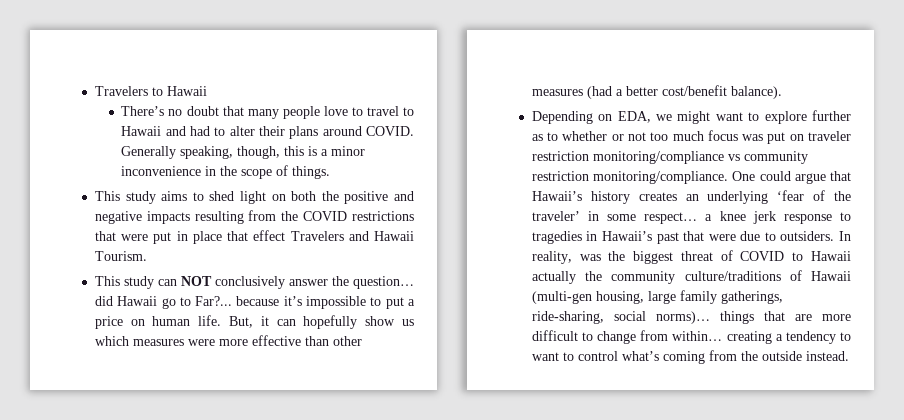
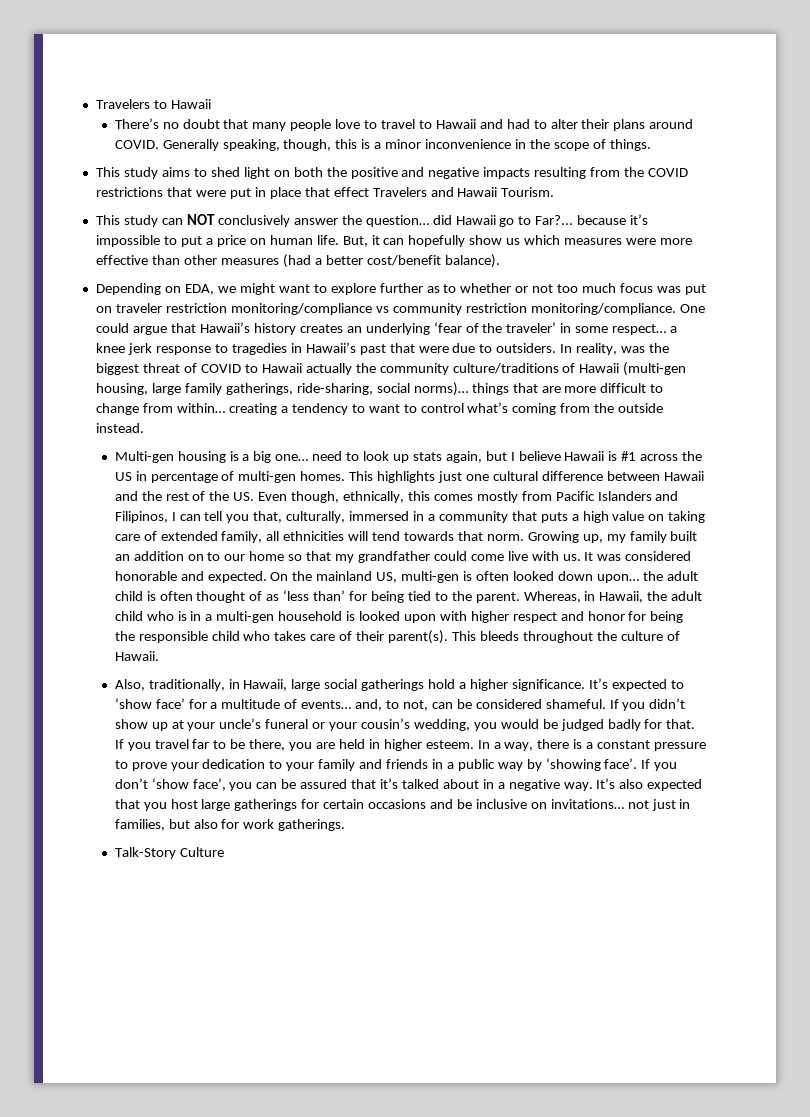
+ Multi-gen housing is a big one… need to look up stats again, but I believe Hawaii is #1 across the US in percentage of multi-gen homes. This highlights just one cultural difference between Hawaii and the rest of the US. Even though, ethnically, this comes mostly from Pacific Islanders and Filipinos, I can tell you that, culturally, immersed in a community that puts a high value on taking care of extended family, all ethnicities will tend towards that norm. Growing up, my family built an addition on to our home so that my grandfather could come live with us. It was considered honorable and expected. On the mainland US, multi-gen is often looked down upon… the adult child is often thought of as ‘less than’ for being tied to the parent. Whereas, in Hawaii, the adult child who is in a multi-gen household is looked upon with higher respect and honor for being the responsible child who takes care of their parent(s). This bleeds throughout the culture of Hawaii.
+ Also, traditionally, in Hawaii, large social gatherings hold a higher significance. It’s expected to ‘show face’ for a multitude of events… and, to not, can be considered shameful. If you didn’t show up at your uncle’s funeral or your cousin’s wedding, you would be judged badly for that. If you travel far to be there, you are held in higher esteem. In a way, there is a constant pressure to prove your dedication to your family and friends in a public way by ‘showing face’. If you don’t ‘show face’, you can be assured that it’s talked about in a negative way. It’s also expected that you host large gatherings for certain occasions and be inclusive on invitations… not just in families, but also for work gatherings.
+ Talk-Story Culture

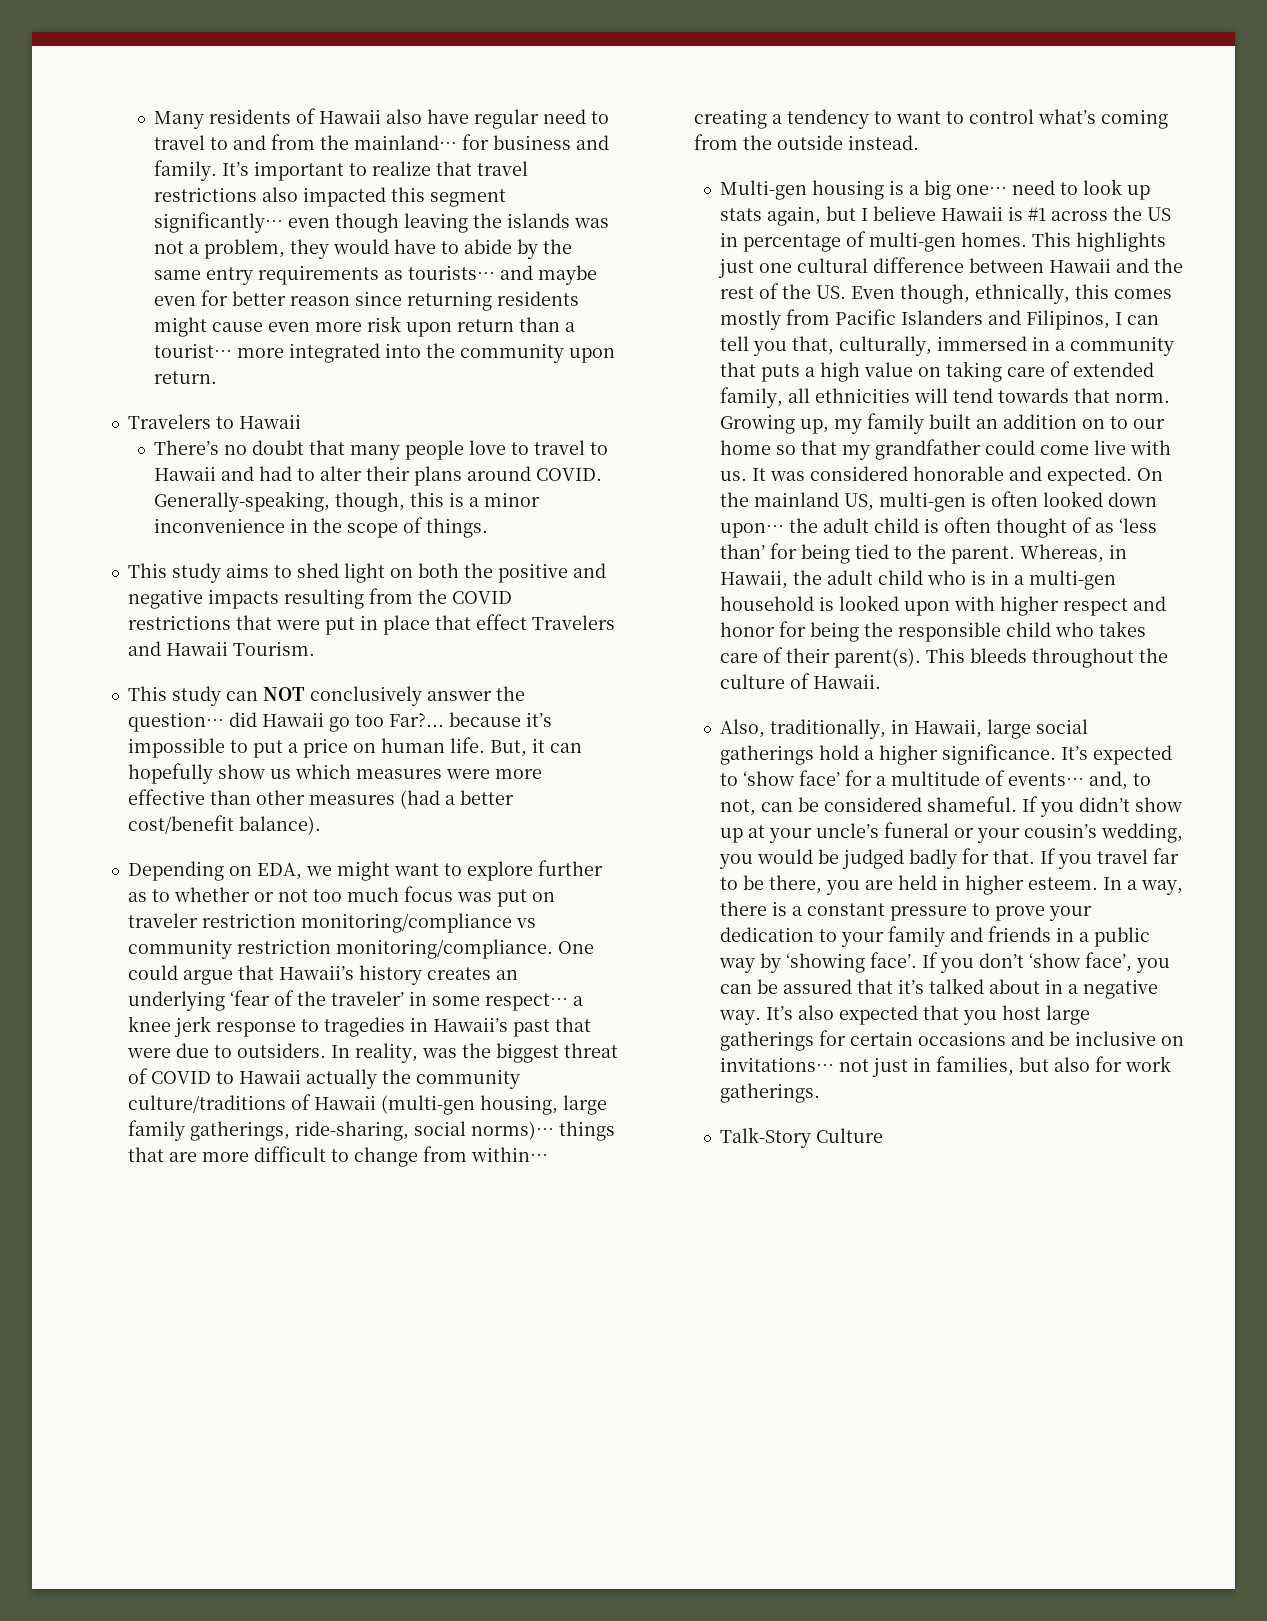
+ Many residents of Hawaii also have regular need to travel to and from the mainland… for business and family. It’s important to realize that travel restrictions also impacted this segment significantly… even though leaving the islands was not a problem, they would have to abide by the same entry requirements as tourists… and maybe even for better reason since returning residents might cause even more risk upon return than a tourist… more integrated into the community upon return.
- Generally speaking, though, this is a minor inconvenience in the scope of things.
+ Generally-speaking, though, this is a minor inconvenience in the scope of things.
- This study can NOT conclusively answer the question… did Hawaii go to Far?... because it’s impossible to put a price on human life.
+ This study can NOT conclusively answer the question… did Hawaii go too Far?... because it’s impossible to put a price on human life.

